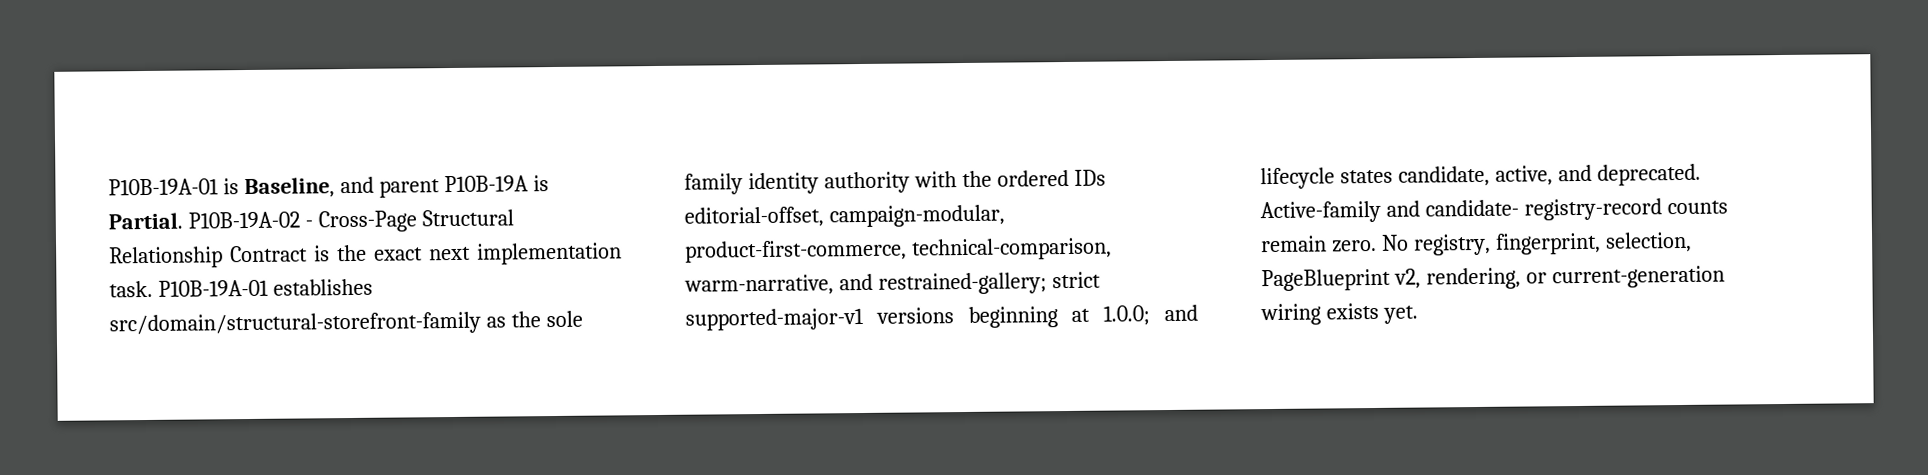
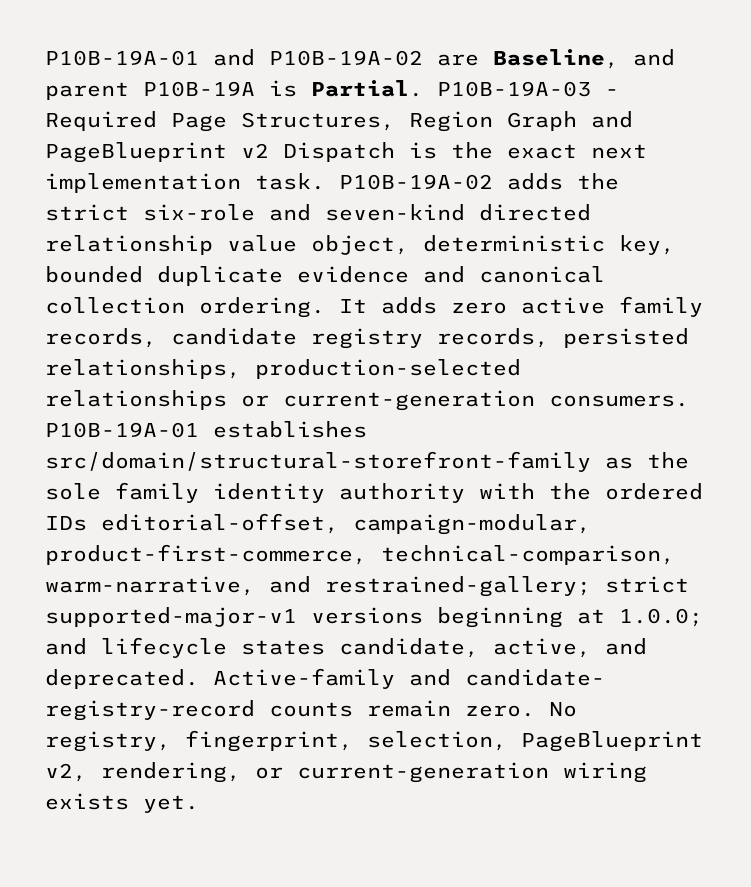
- P10B-19A-01 is Baseline, and parent P10B-19A is Partial.
+ P10B-19A-01 and P10B-19A-02 are Baseline, and parent P10B-19A is Partial.
- P10B-19A-02 - Cross-Page Structural Relationship Contract is the exact next implementation task.
+ P10B-19A-03 - Required Page Structures, Region Graph and PageBlueprint v2 Dispatch is the exact next implementation task.
+ P10B-19A-02 adds the strict six-role and seven-kind directed relationship value object, deterministic key, bounded duplicate evidence and canonical collection ordering. It adds zero active family records, candidate registry records, persisted relationships, production-selected relationships or current-generation consumers.

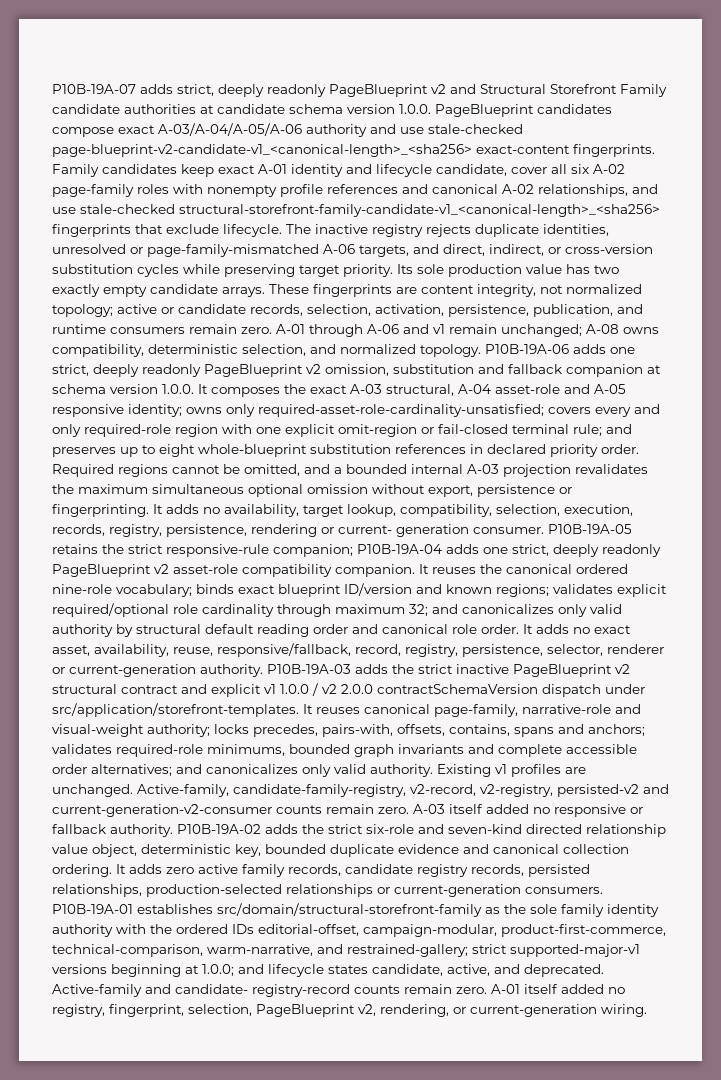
- P10B-19A-01 and P10B-19A-02 are Baseline, and parent P10B-19A is Partial. P10B-19A-03 - Required Page Structures, Region Graph and PageBlueprint v2 Dispatch is the exact next implementation task.
+ P10B-19A-07 adds strict, deeply readonly PageBlueprint v2 and Structural Storefront Family candidate authorities at candidate schema version 1.0.0. PageBlueprint candidates compose exact A-03/A-04/A-05/A-06 authority and use stale-checked page-blueprint-v2-candidate-v1_<canonical-length>_<sha256> exact-content fingerprints. Family candidates keep exact A-01 identity and lifecycle candidate, cover all six A-02 page-family roles with nonempty profile references and canonical A-02 relationships, and use stale-checked structural-storefront-family-candidate-v1_<canonical-length>_<sha256> fingerprints that exclude lifecycle. The inactive registry rejects duplicate identities, unresolved or page-family-mismatched A-06 targets, and direct, indirect, or cross-version substitution cycles while preserving target priority. Its sole production value has two exactly empty candidate arrays. These fingerprints are content integrity, not normalized topology; active or candidate records, selection, activation, persistence, publication, and runtime consumers remain zero. A-01 through A-06 and v1 remain unchanged; A-08 owns compatibility, deterministic selection, and normalized topology. P10B-19A-06 adds one strict, deeply readonly PageBlueprint v2 omission, substitution and fallback companion at schema version 1.0.0. It composes the exact A-03 structural, A-04 asset-role and A-05 responsive identity; owns only required-asset-role-cardinality-unsatisfied; covers every and only required-role region with one explicit omit-region or fail-closed terminal rule; and preserves up to eight whole-blueprint substitution references in declared priority order. Required regions cannot be omitted, and a bounded internal A-03 projection revalidates the maximum simultaneous optional omission without export, persistence or fingerprinting. It adds no availability, target lookup, compatibility, selection, execution, records, registry, persistence, rendering or current- generation consumer. P10B-19A-05 retains the strict responsive-rule companion; P10B-19A-04 adds one strict, deeply readonly PageBlueprint v2 asset-role compatibility companion. It reuses the canonical ordered nine-role vocabulary; binds exact blueprint ID/version and known regions; validates explicit required/optional role cardinality through maximum 32; and canonicalizes only valid authority by structural default reading order and canonical role order. It adds no exact asset, availability, reuse, responsive/fallback, record, registry, persistence, selector, renderer or current-generation authority. P10B-19A-03 adds the strict inactive PageBlueprint v2 structural contract and explicit v1 1.0.0 / v2 2.0.0 contractSchemaVersion dispatch under src/application/storefront-templates. It reuses canonical page-family, narrative-role and visual-weight authority; locks precedes, pairs-with, offsets, contains, spans and anchors; validates required-role minimums, bounded graph invariants and complete accessible order alternatives; and canonicalizes only valid authority. Existing v1 profiles are unchanged. Active-family, candidate-family-registry, v2-record, v2-registry, persisted-v2 and current-generation-v2-consumer counts remain zero. A-03 itself added no responsive or fallback authority.
- No registry, fingerprint, selection, PageBlueprint v2, rendering, or current-generation wiring exists yet.
+ A-01 itself added no registry, fingerprint, selection, PageBlueprint v2, rendering, or current-generation wiring.

